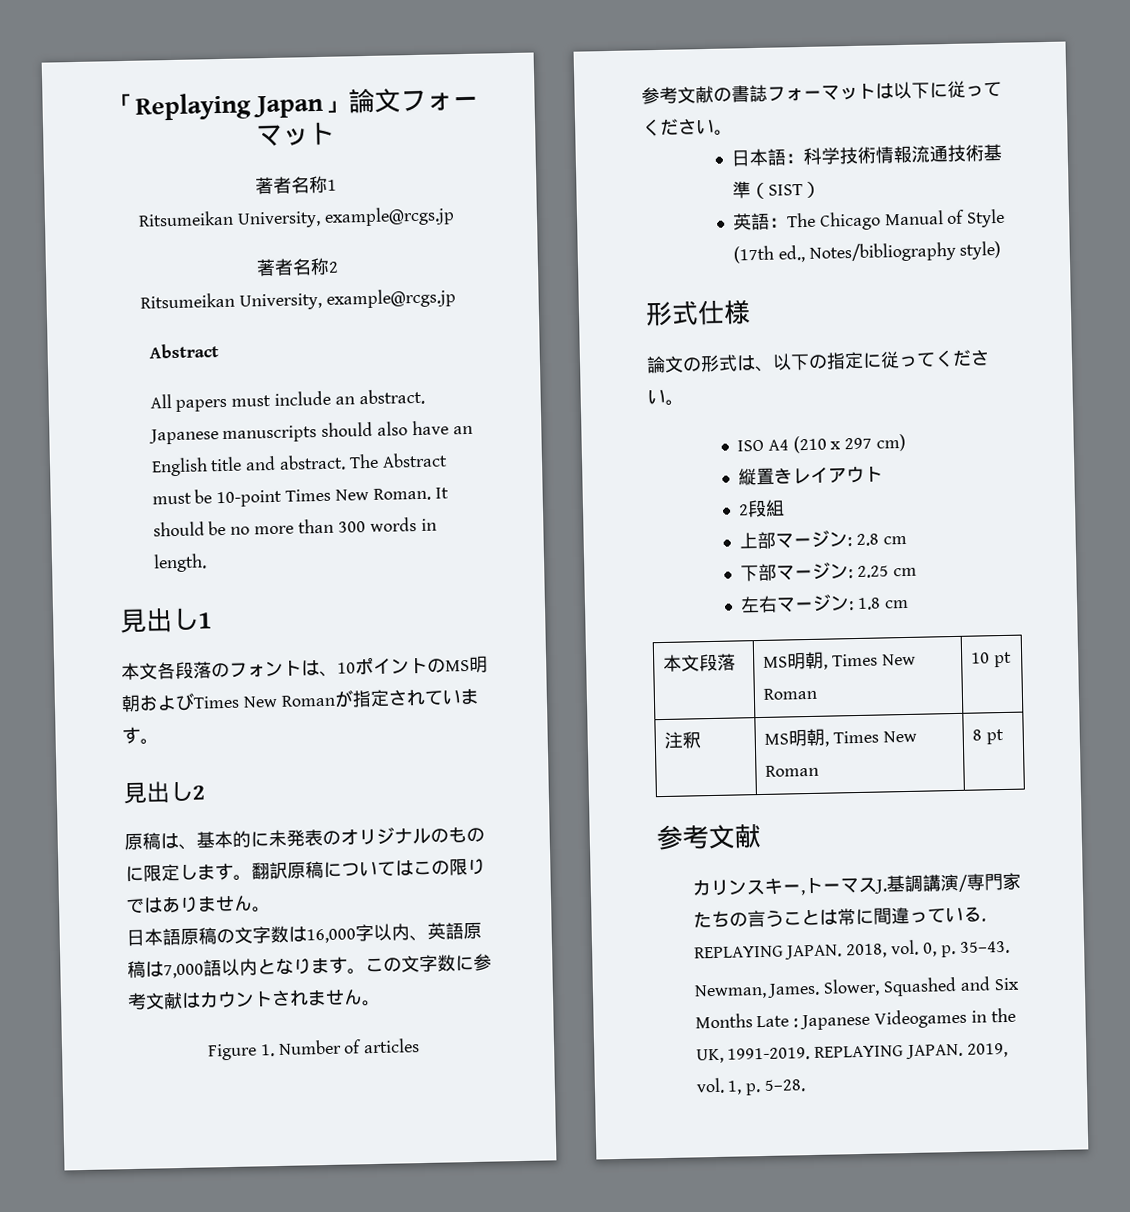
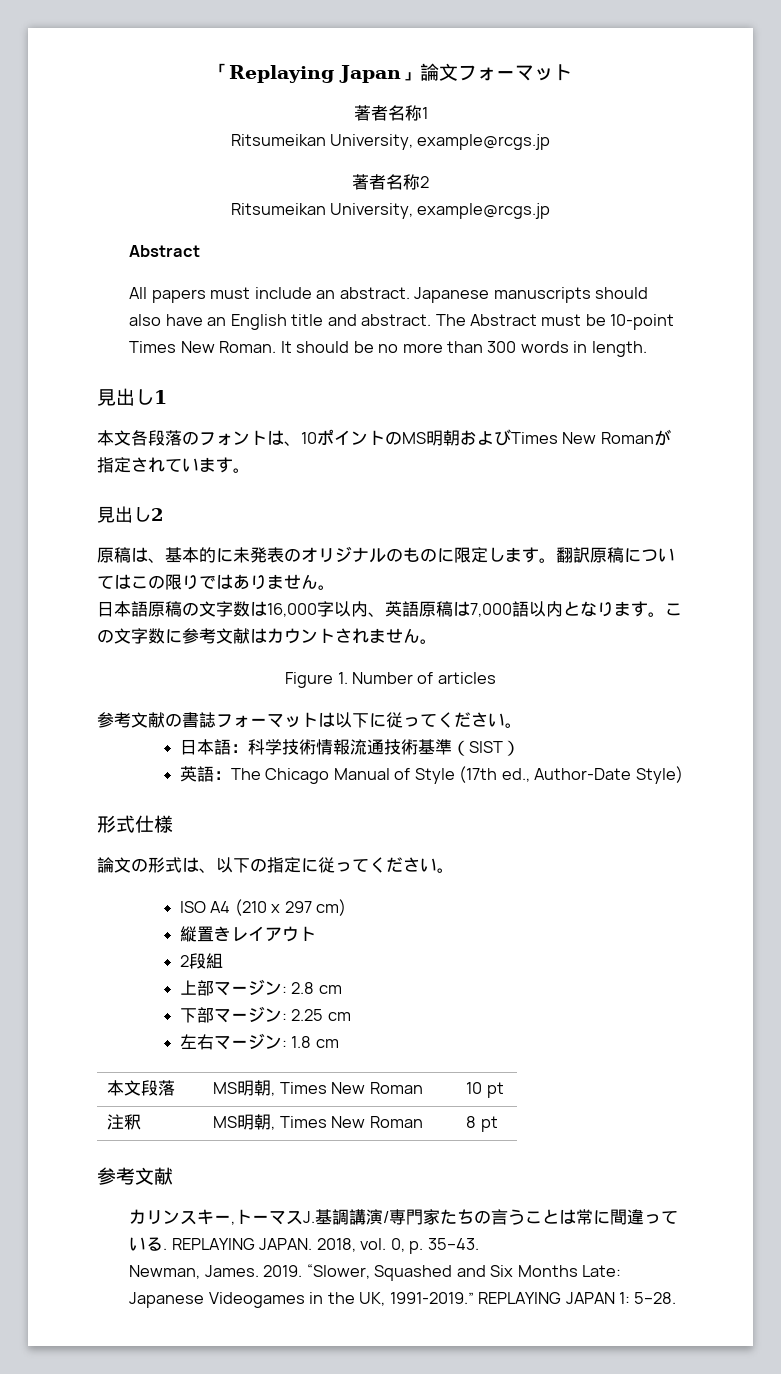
- 英語：The Chicago Manual of Style (17th ed., Notes/bibliography style)
+ 英語：The Chicago Manual of Style (17th ed., Author-Date Style)
- Slower, Squashed and Six Months Late : Japanese Videogames in the UK, 1991-2019. REPLAYING JAPAN. 2019, vol. 1, p. 5–28.
+ 2019. “Slower, Squashed and Six Months Late: Japanese Videogames in the UK, 1991-2019.” REPLAYING JAPAN 1: 5–28.

